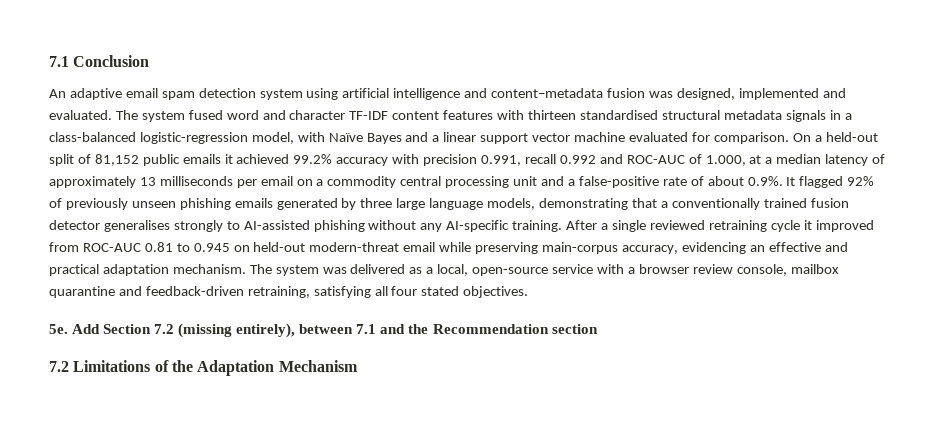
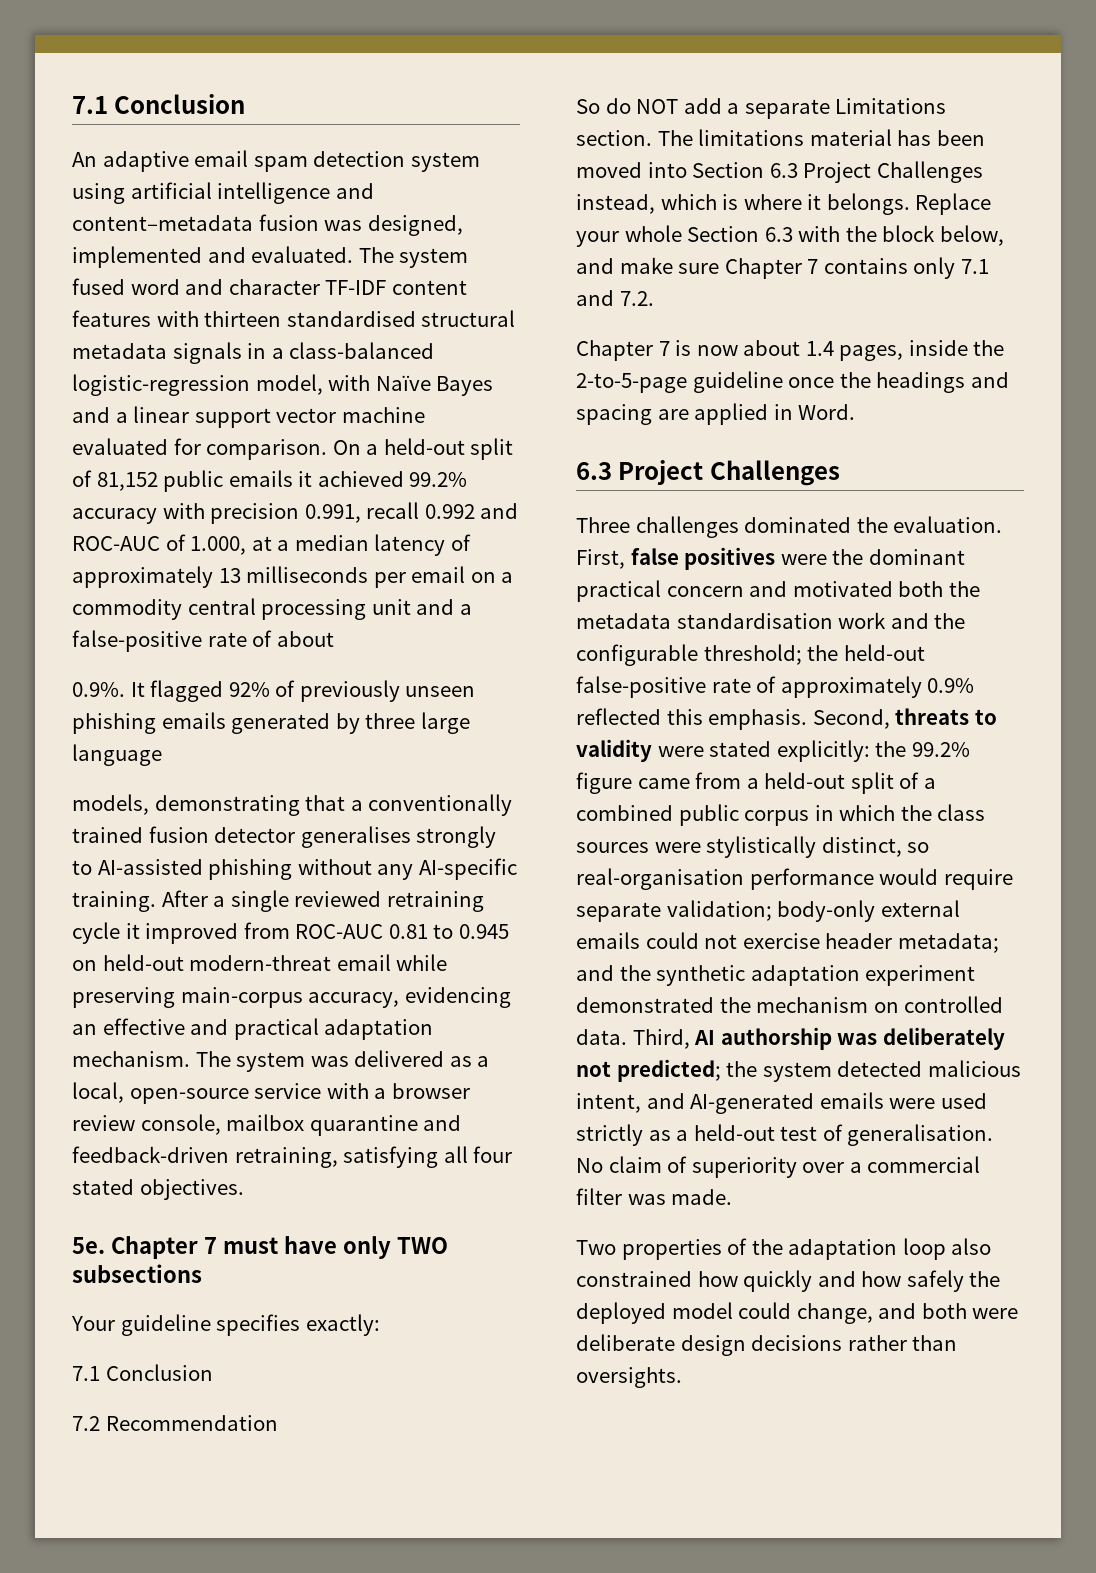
- On a held-out split of 81,152 public emails it achieved 99.2% accuracy with precision 0.991, recall 0.992 and ROC-AUC of 1.000, at a median latency of approximately 13 milliseconds per email on a commodity central processing unit and a false-positive rate of about 0.9%. It flagged 92% of previously unseen phishing emails generated by three large language models, demonstrating that a conventionally trained fusion detector generalises strongly to AI-assisted phishing without any AI-specific training.
+ On a held-out split of 81,152 public emails it achieved 99.2% accuracy with precision 0.991, recall 0.992 and ROC-AUC of 1.000, at a median latency of approximately 13 milliseconds per email on a commodity central processing unit and a false-positive rate of about
+ 0.9%. It flagged 92% of previously unseen phishing emails generated by three large language
+ models, demonstrating that a conventionally trained fusion detector generalises strongly to AI-assisted phishing without any AI-specific training.
- Add Section 7.2 (missing entirely), between 7.1 and the Recommendation section
- 7.2 Limitations of the Adaptation Mechanism
+ Chapter 7 must have only TWO subsections
+ Your guideline specifies exactly:
+ 7.1 Conclusion
+ 7.2 Recommendation
+ So do NOT add a separate Limitations section. The limitations material has been moved into Section 6.3 Project Challenges instead, which is where it belongs. Replace your whole Section 6.3 with the block below, and make sure Chapter 7 contains only 7.1 and 7.2.
+ Chapter 7 is now about 1.4 pages, inside the 2-to-5-page guideline once the headings and spacing are applied in Word.
+ 6.3 Project Challenges
+ Three challenges dominated the evaluation. First, false positives were the dominant practical concern and motivated both the metadata standardisation work and the configurable threshold; the held-out false-positive rate of approximately 0.9% reflected this emphasis. Second, threats to validity were stated explicitly: the 99.2% figure came from a held-out split of a combined public corpus in which the class sources were stylistically distinct, so real-organisation performance would require separate validation; body-only external emails could not exercise header metadata; and the synthetic adaptation experiment demonstrated the mechanism on controlled data. Third, AI authorship was deliberately not predicted; the system detected malicious intent, and AI-generated emails were used strictly as a held-out test of generalisation. No claim of superiority over a commercial filter was made.
+ Two properties of the adaptation loop also constrained how quickly and how safely the deployed model could change, and both were deliberate design decisions rather than oversights.

